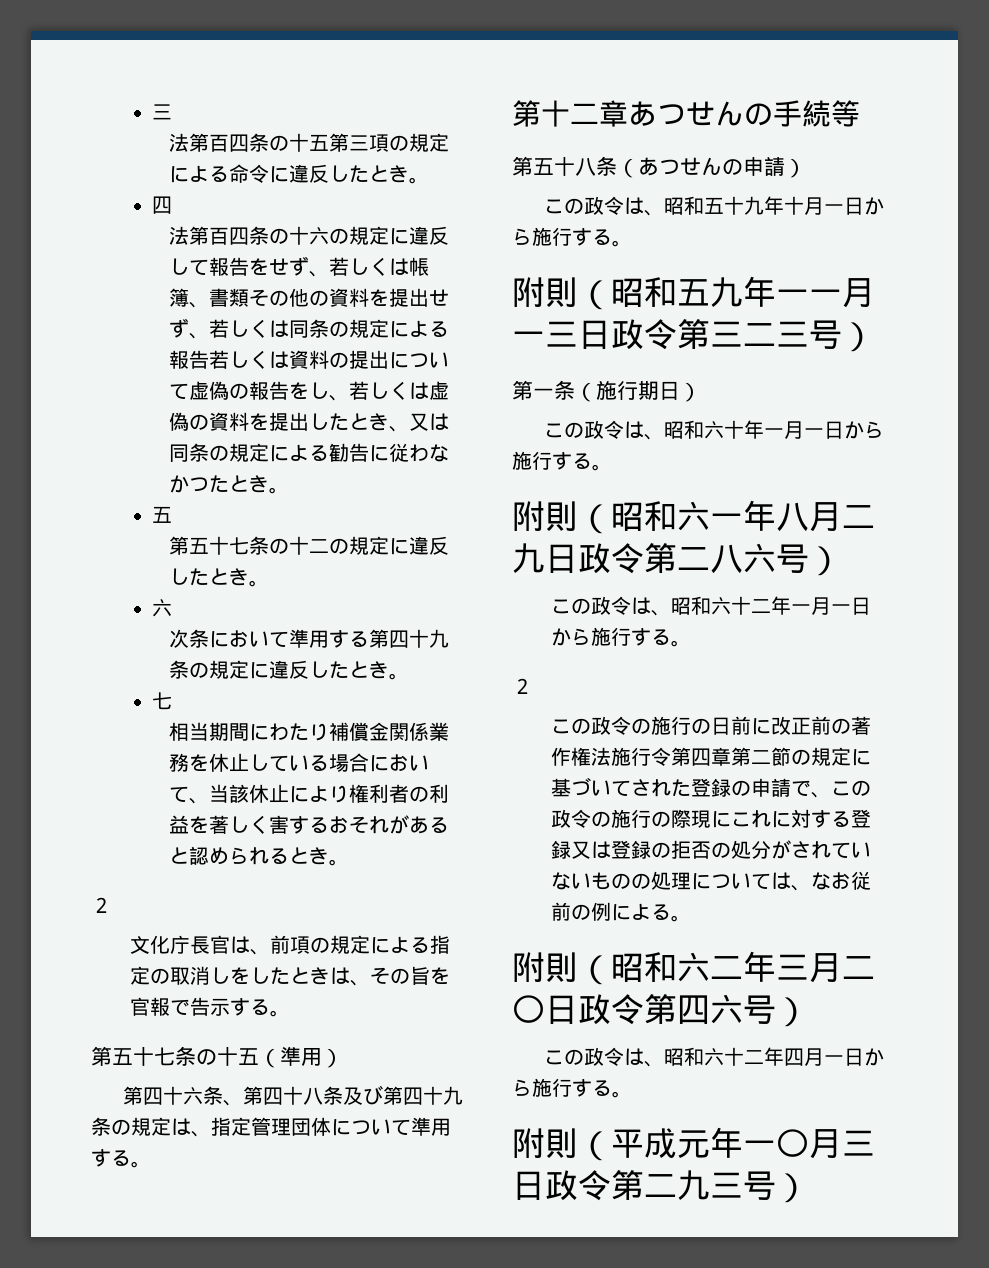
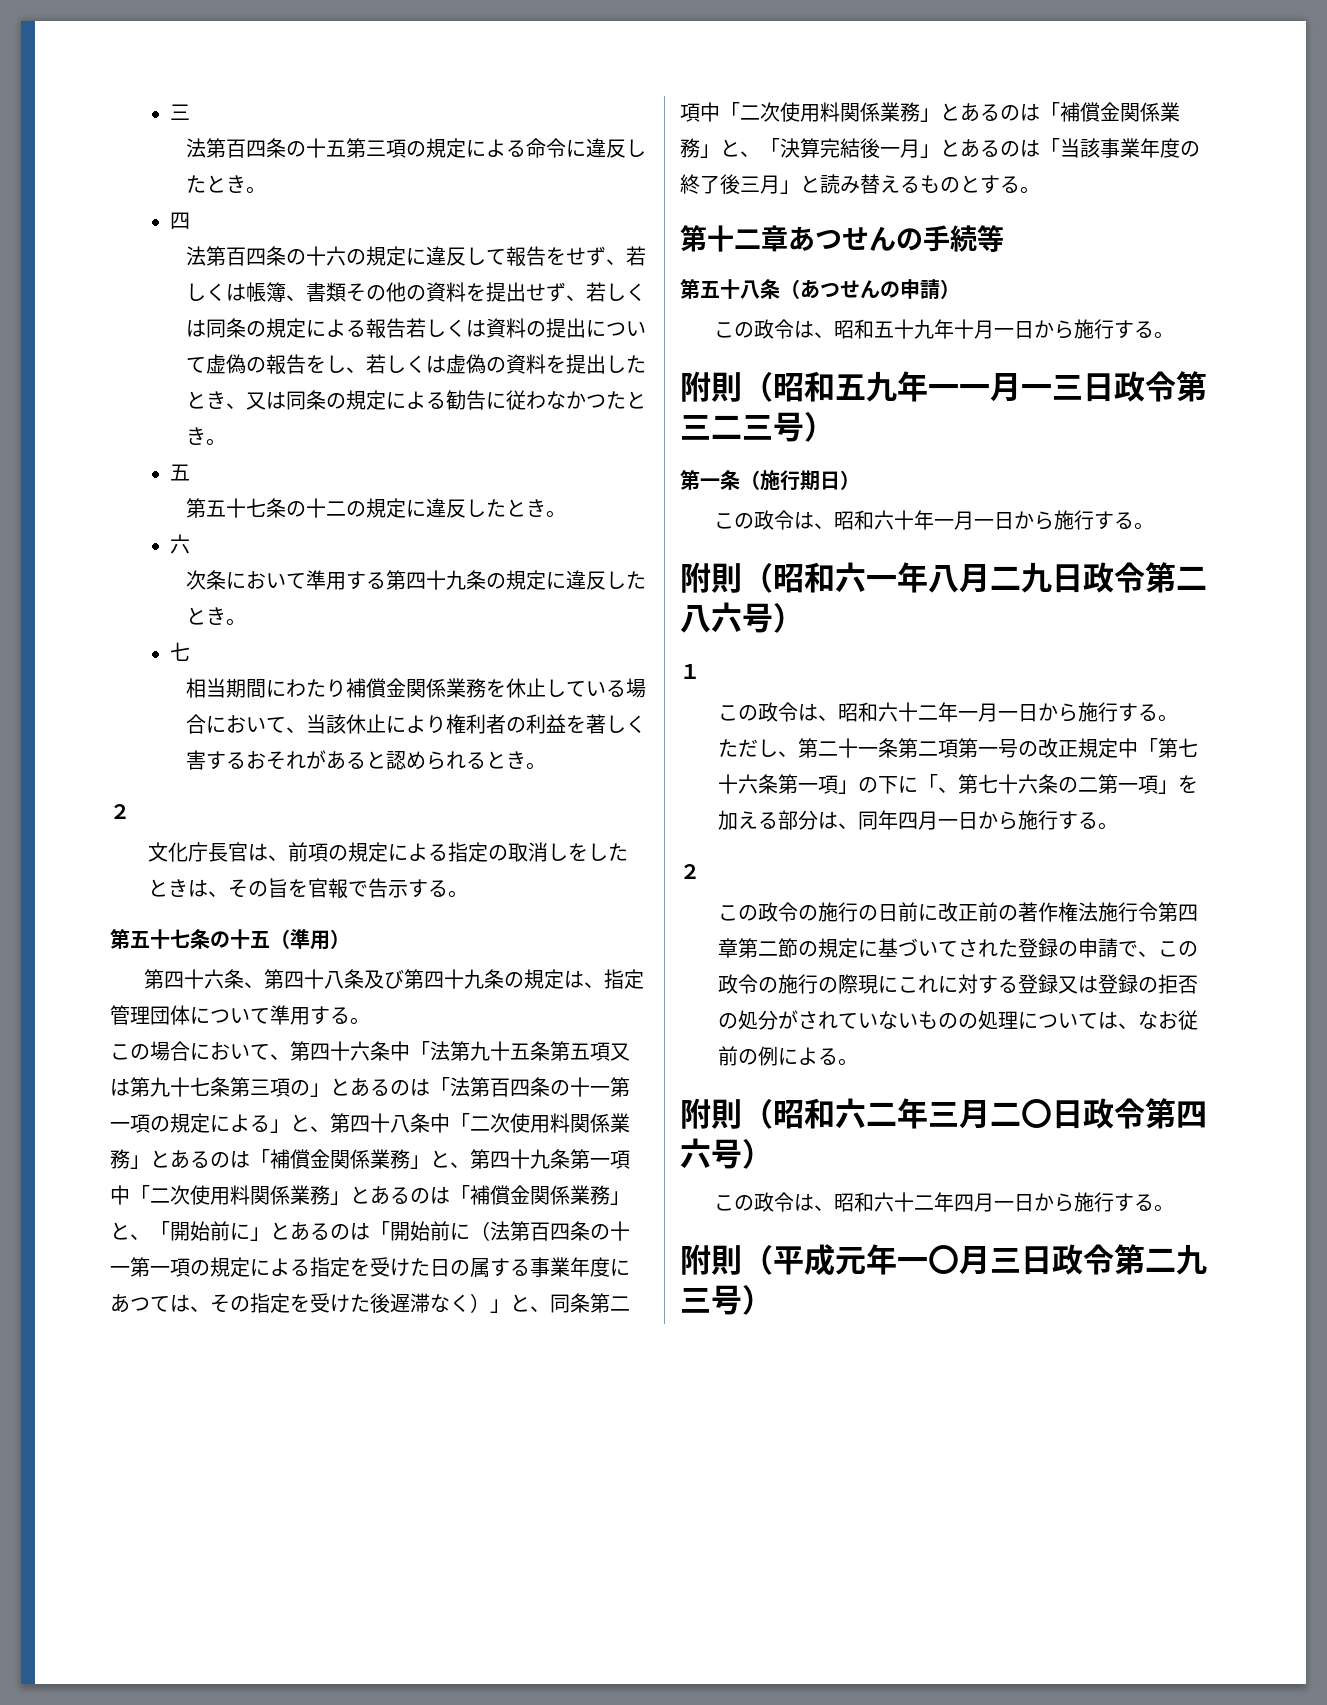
+ この場合において、第四十六条中「法第九十五条第五項又は第九十七条第三項の」とあるのは「法第百四条の十一第一項の規定による」と、第四十八条中「二次使用料関係業務」とあるのは「補償金関係業務」と、第四十九条第一項中「二次使用料関係業務」とあるのは「補償金関係業務」と、「開始前に」とあるのは「開始前に（法第百四条の十一第一項の規定による指定を受けた日の属する事業年度にあつては、その指定を受けた後遅滞なく）」と、同条第二項中「二次使用料関係業務」とあるのは「補償金関係業務」と、「決算完結後一月」とあるのは「当該事業年度の終了後三月」と読み替えるものとする。
+ １
+ ただし、第二十一条第二項第一号の改正規定中「第七十六条第一項」の下に「、第七十六条の二第一項」を加える部分は、同年四月一日から施行する。

